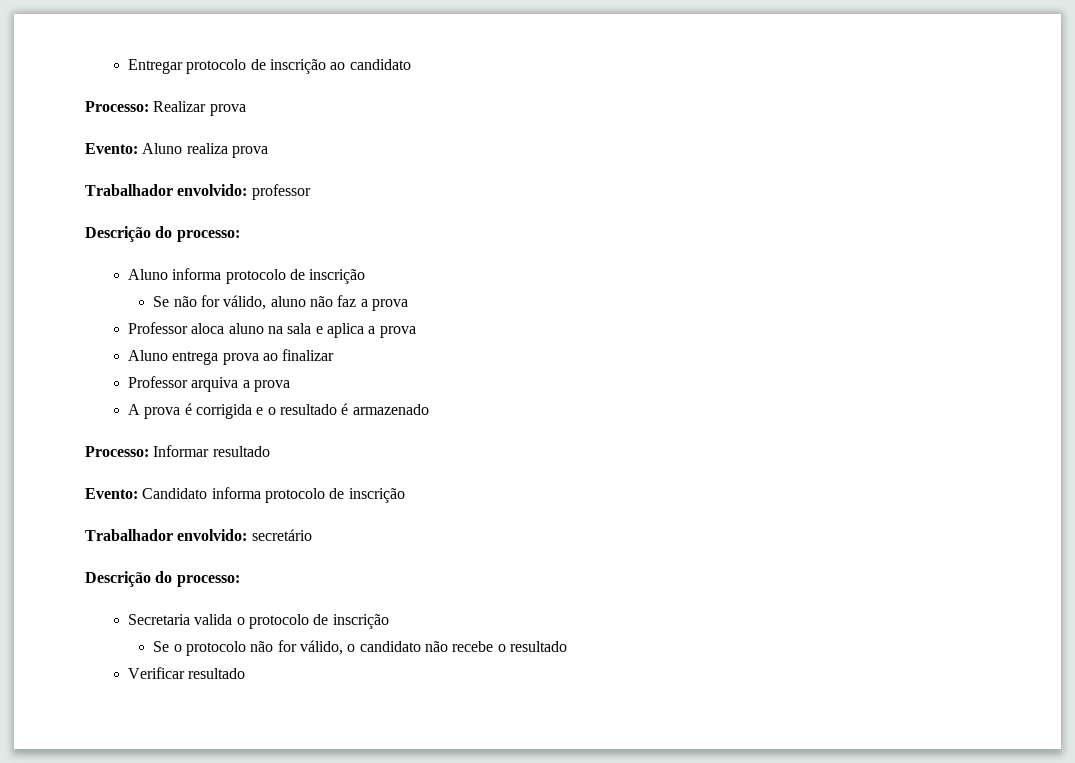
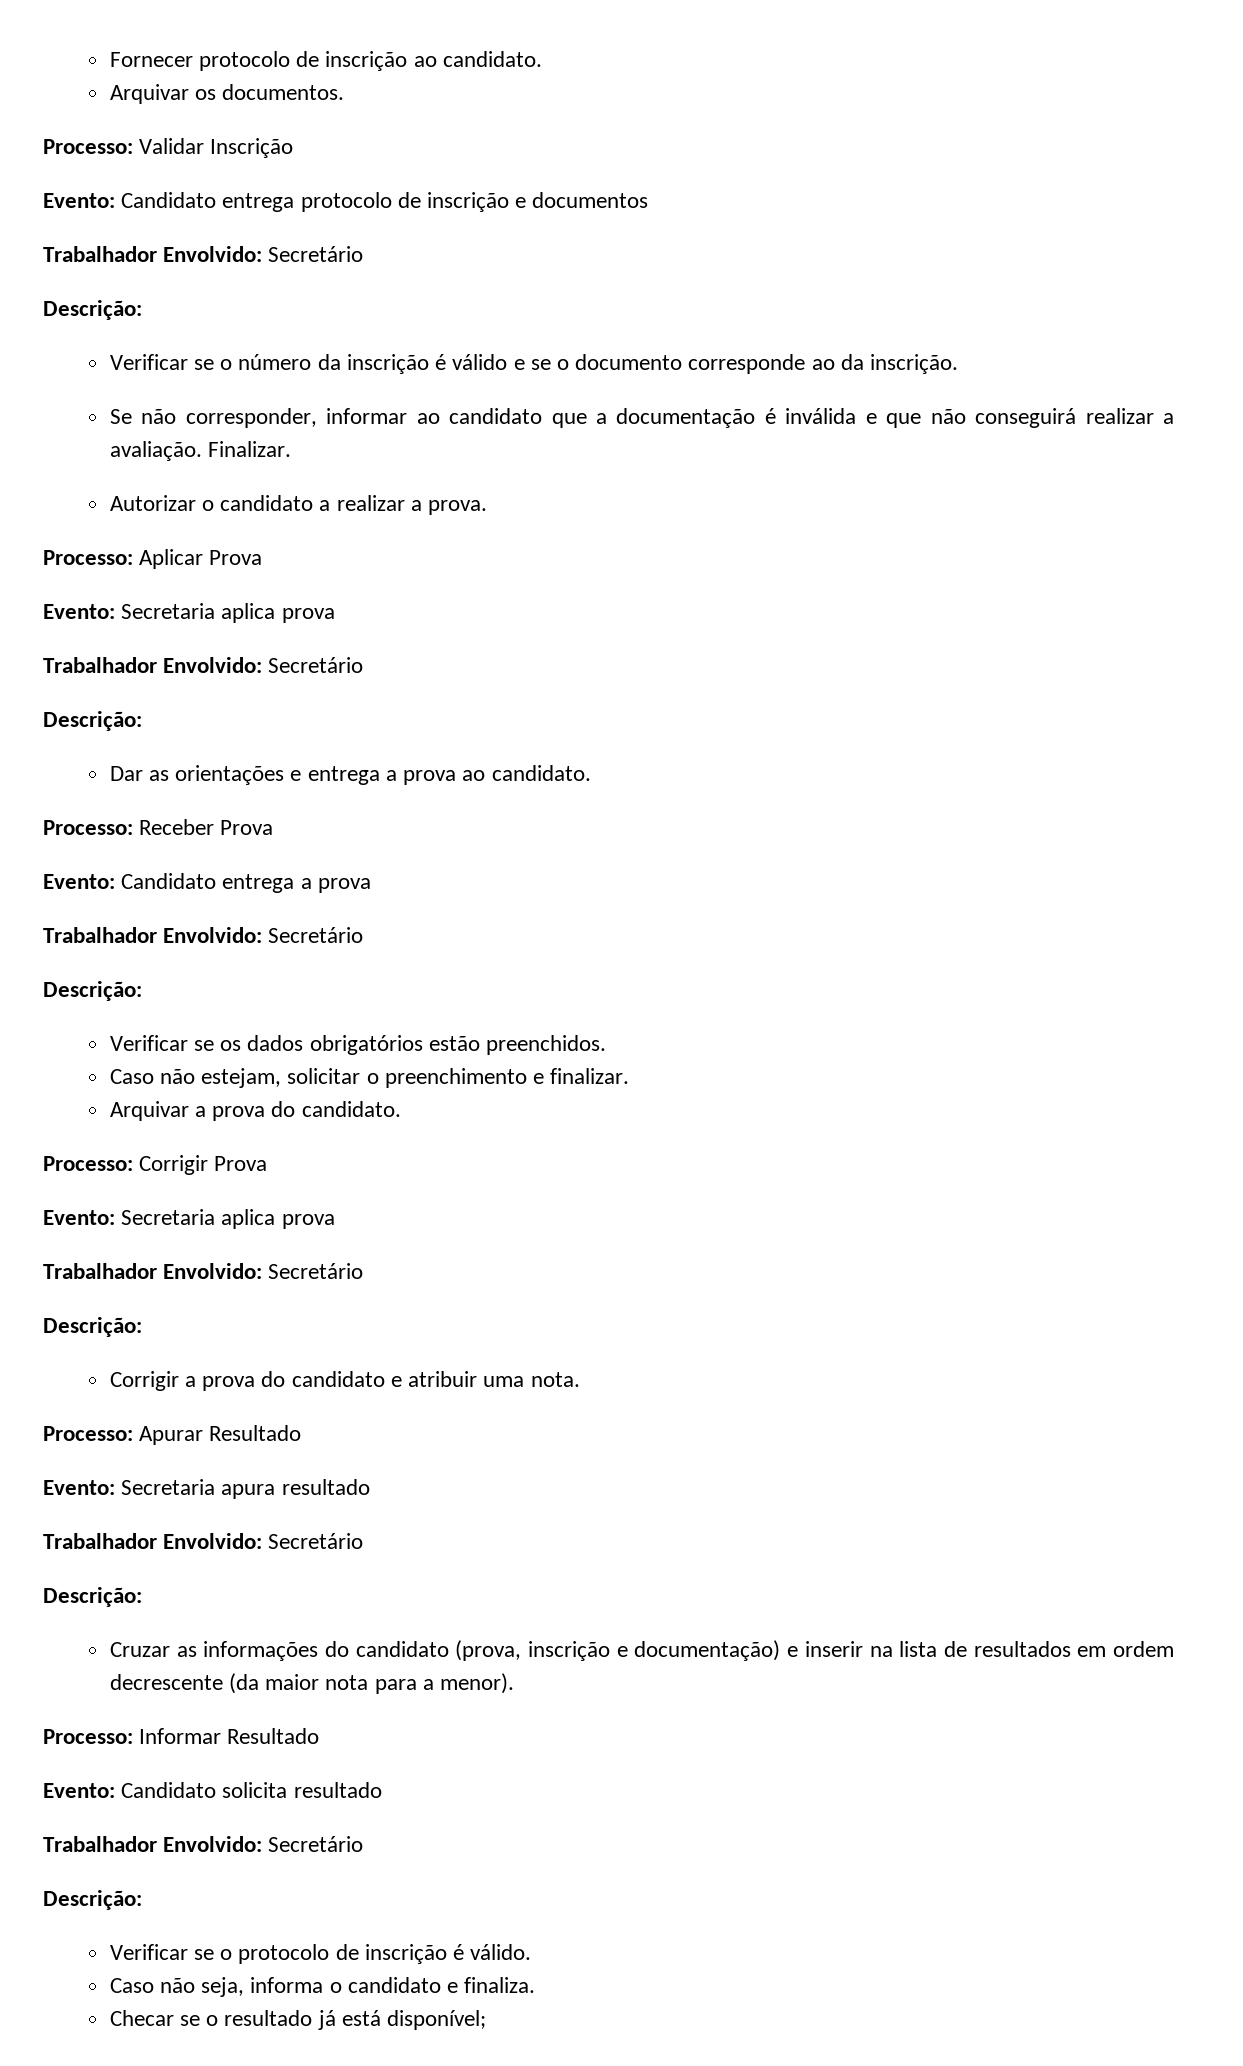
- Entregar protocolo de inscrição ao candidato
- Processo: Realizar prova
- Evento: Aluno realiza prova
- Trabalhador envolvido: professor
- Descrição do processo:
- Aluno informa protocolo de inscrição
- Se não for válido, aluno não faz a prova
- Professor aloca aluno na sala e aplica a prova
- Aluno entrega prova ao finalizar
- Professor arquiva a prova
- A prova é corrigida e o resultado é armazenado
+ Fornecer protocolo de inscrição ao candidato.
+ Arquivar os documentos.
+ Processo: Validar Inscrição
+ Evento: Candidato entrega protocolo de inscrição e documentos
+ Trabalhador Envolvido: Secretário
+ Descrição:
+ Verificar se o número da inscrição é válido e se o documento corresponde ao da inscrição.
+ Se não corresponder, informar ao candidato que a documentação é inválida e que não conseguirá realizar a avaliação. Finalizar.
+ Autorizar o candidato a realizar a prova.
+ Processo: Aplicar Prova
+ Evento: Secretaria aplica prova
+ Trabalhador Envolvido: Secretário
+ Descrição:
+ Dar as orientações e entrega a prova ao candidato.
+ Processo: Receber Prova
+ Evento: Candidato entrega a prova
+ Trabalhador Envolvido: Secretário
+ Descrição:
+ Verificar se os dados obrigatórios estão preenchidos.
+ Caso não estejam, solicitar o preenchimento e finalizar.
+ Arquivar a prova do candidato.
+ Processo: Corrigir Prova
+ Evento: Secretaria aplica prova
+ Trabalhador Envolvido: Secretário
+ Descrição:
+ Corrigir a prova do candidato e atribuir uma nota.
+ Processo: Apurar Resultado
+ Evento: Secretaria apura resultado
+ Trabalhador Envolvido: Secretário
+ Descrição:
+ Cruzar as informações do candidato (prova, inscrição e documentação) e inserir na lista de resultados em ordem decrescente (da maior nota para a menor).
- Processo: Informar resultado
- Evento: Candidato informa protocolo de inscrição
- Trabalhador envolvido: secretário
- Descrição do processo:
- Secretaria valida o protocolo de inscrição
- Se o protocolo não for válido, o candidato não recebe o resultado
- Verificar resultado
+ Processo: Informar Resultado
+ Evento: Candidato solicita resultado
+ Trabalhador Envolvido: Secretário
+ Descrição:
+ Verificar se o protocolo de inscrição é válido.
+ Caso não seja, informa o candidato e finaliza.
+ Checar se o resultado já está disponível;

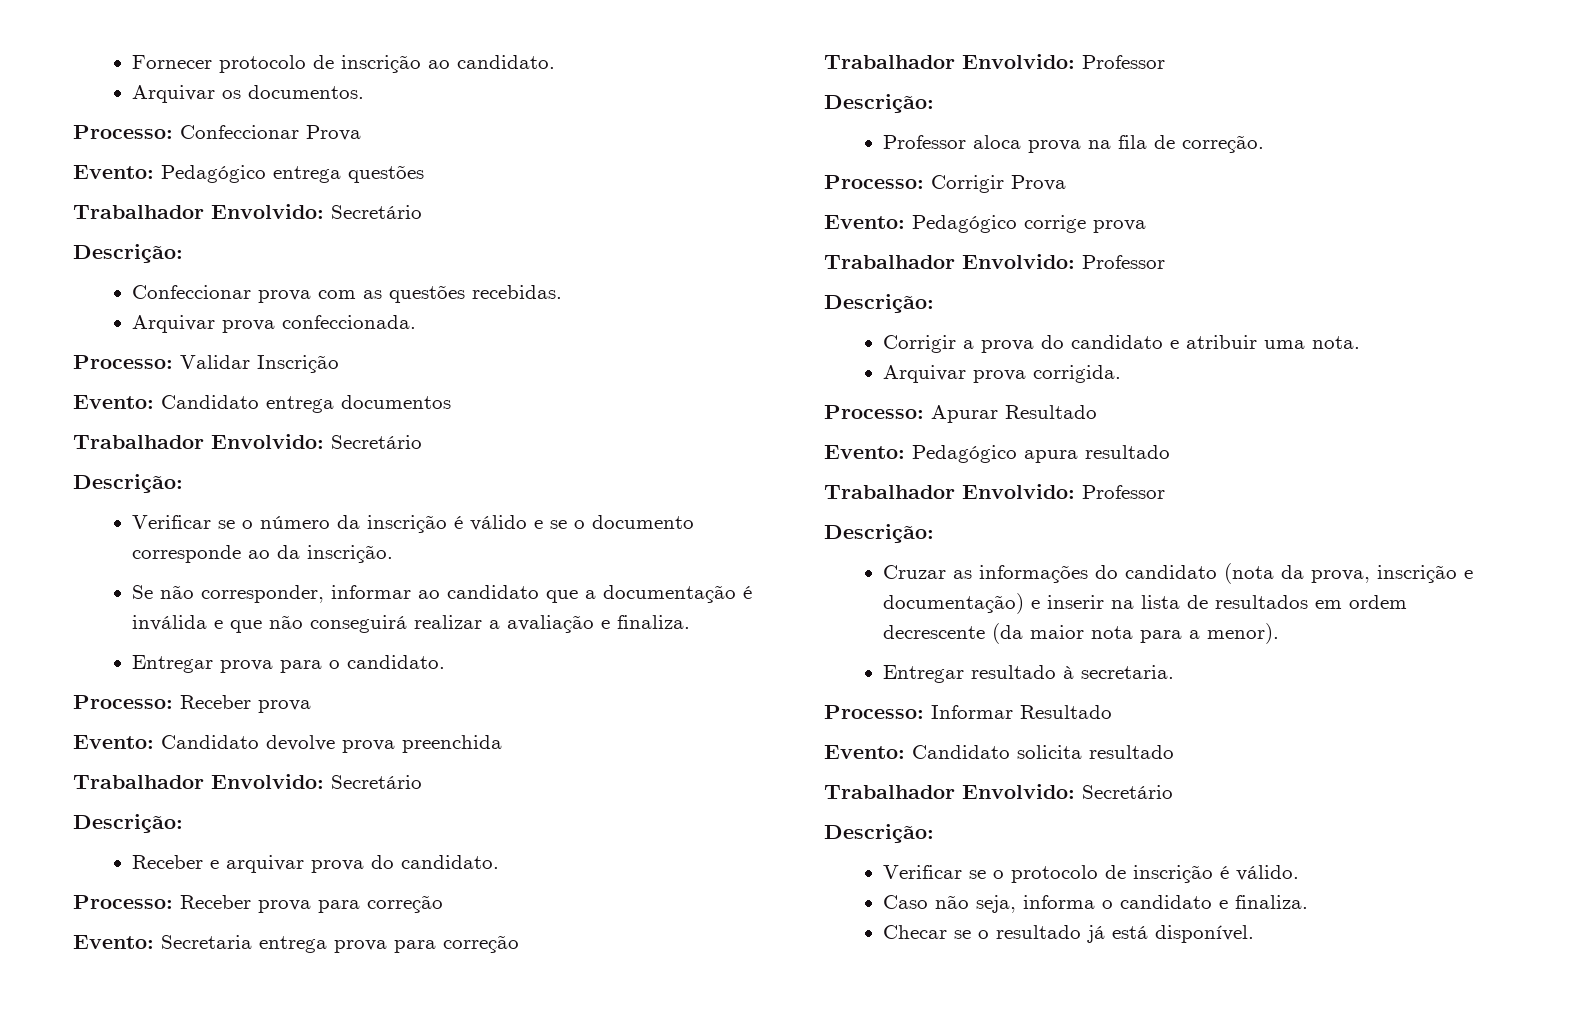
+ Processo: Confeccionar Prova
+ Evento: Pedagógico entrega questões
+ Trabalhador Envolvido: Secretário
+ Descrição:
+ Confeccionar prova com as questões recebidas.
+ Arquivar prova confeccionada.
- Evento: Candidato entrega protocolo de inscrição e documentos
+ Evento: Candidato entrega documentos
- Se não corresponder, informar ao candidato que a documentação é inválida e que não conseguirá realizar a avaliação. Finalizar.
- Autorizar o candidato a realizar a prova.
- Processo: Aplicar Prova
- Evento: Secretaria aplica prova
+ Se não corresponder, informar ao candidato que a documentação é inválida e que não conseguirá realizar a avaliação e finaliza.
+ Entregar prova para o candidato.
+ Processo: Receber prova
+ Evento: Candidato devolve prova preenchida
  Trabalhador Envolvido: Secretário
  Descrição:
- Dar as orientações e entrega a prova ao candidato.
- Processo: Receber Prova
- Evento: Candidato entrega a prova
- Trabalhador Envolvido: Secretário
+ Receber e arquivar prova do candidato.
+ Processo: Receber prova para correção
+ Evento: Secretaria entrega prova para correção
+ Trabalhador Envolvido: Professor
  Descrição:
- Verificar se os dados obrigatórios estão preenchidos.
- Caso não estejam, solicitar o preenchimento e finalizar.
- Arquivar a prova do candidato.
+ Professor aloca prova na fila de correção.
  Processo: Corrigir Prova
- Evento: Secretaria aplica prova
- Trabalhador Envolvido: Secretário
+ Evento: Pedagógico corrige prova
+ Trabalhador Envolvido: Professor
+ Arquivar prova corrigida.
- Evento: Secretaria apura resultado
- Trabalhador Envolvido: Secretário
+ Evento: Pedagógico apura resultado
+ Trabalhador Envolvido: Professor
- Cruzar as informações do candidato (prova, inscrição e documentação) e inserir na lista de resultados em ordem decrescente (da maior nota para a menor).
+ Cruzar as informações do candidato (nota da prova, inscrição e documentação) e inserir na lista de resultados em ordem decrescente (da maior nota para a menor).
+ Entregar resultado à secretaria.
- Checar se o resultado já está disponível;
+ Checar se o resultado já está disponível.

